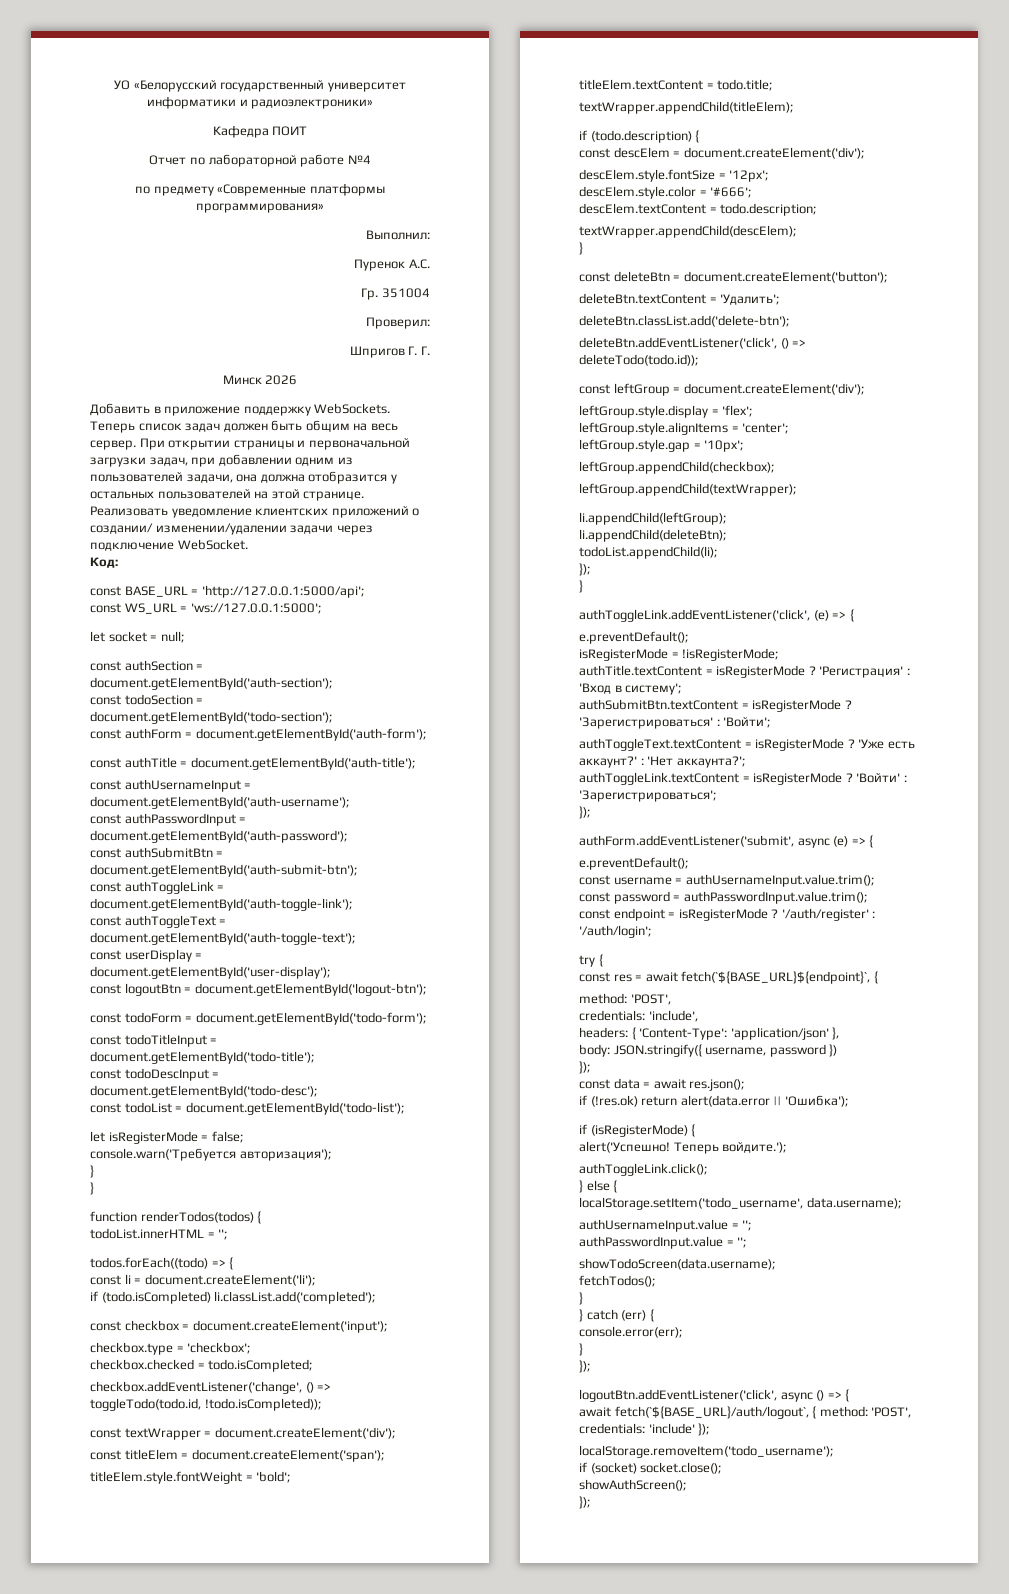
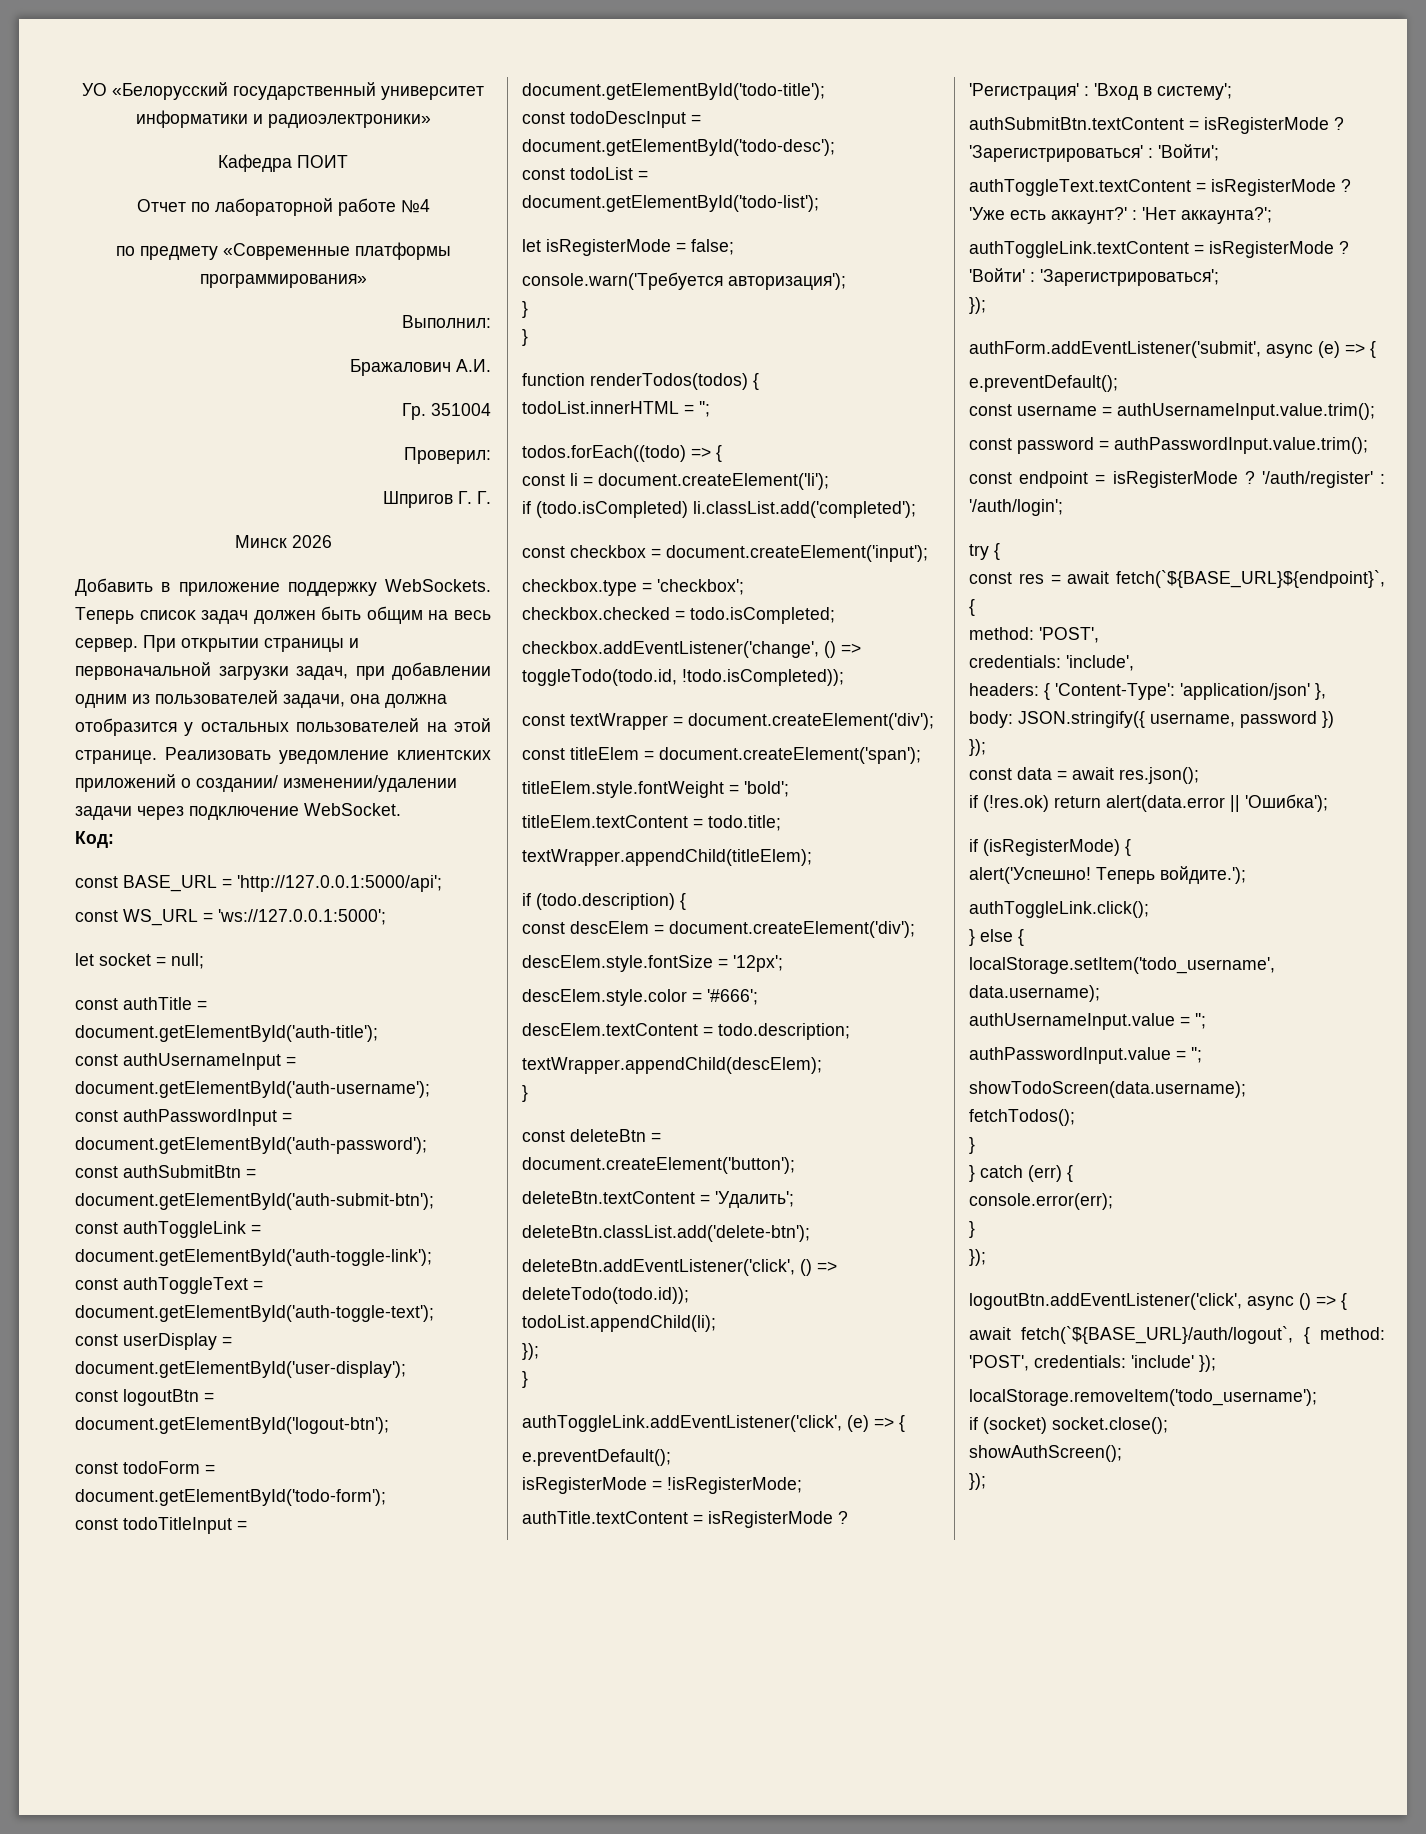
- Пуренок А.С.
+ Бражалович А.И.
- const authSection = document.getElementById('auth-section');
- const todoSection = document.getElementById('todo-section');
- const authForm = document.getElementById('auth-form');
- const leftGroup = document.createElement('div');
- leftGroup.style.display = 'flex';
- leftGroup.style.alignItems = 'center';
- leftGroup.style.gap = '10px';
- leftGroup.appendChild(checkbox);
- leftGroup.appendChild(textWrapper);
- li.appendChild(leftGroup);
- li.appendChild(deleteBtn);

